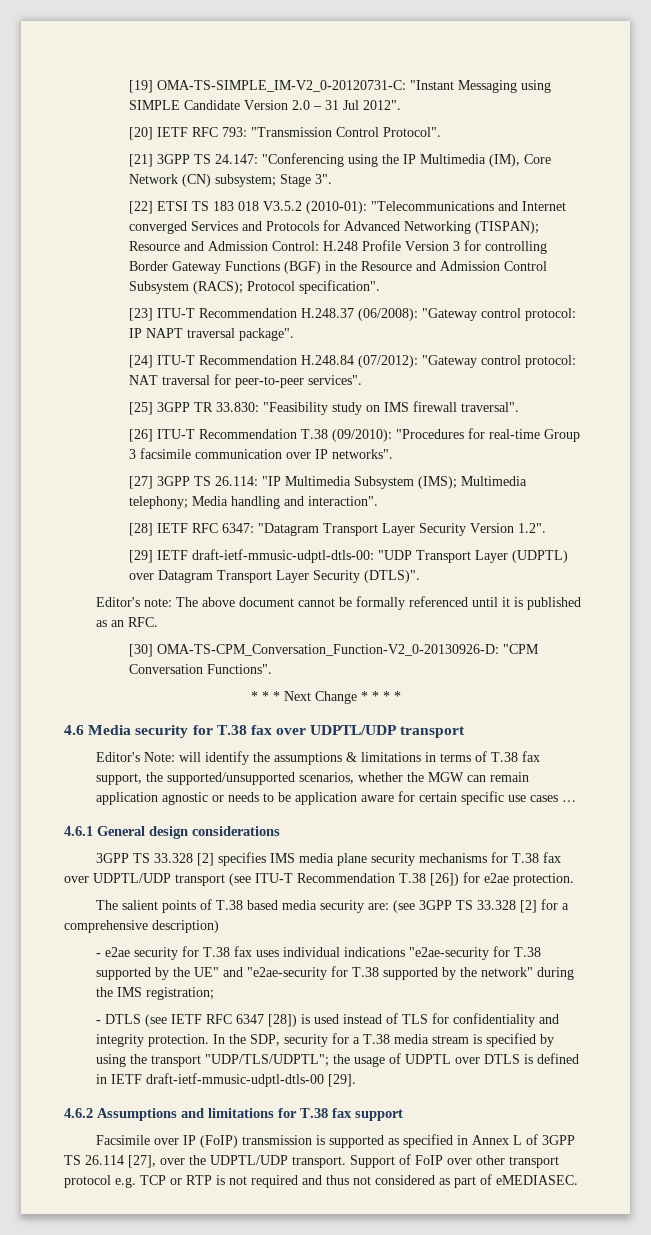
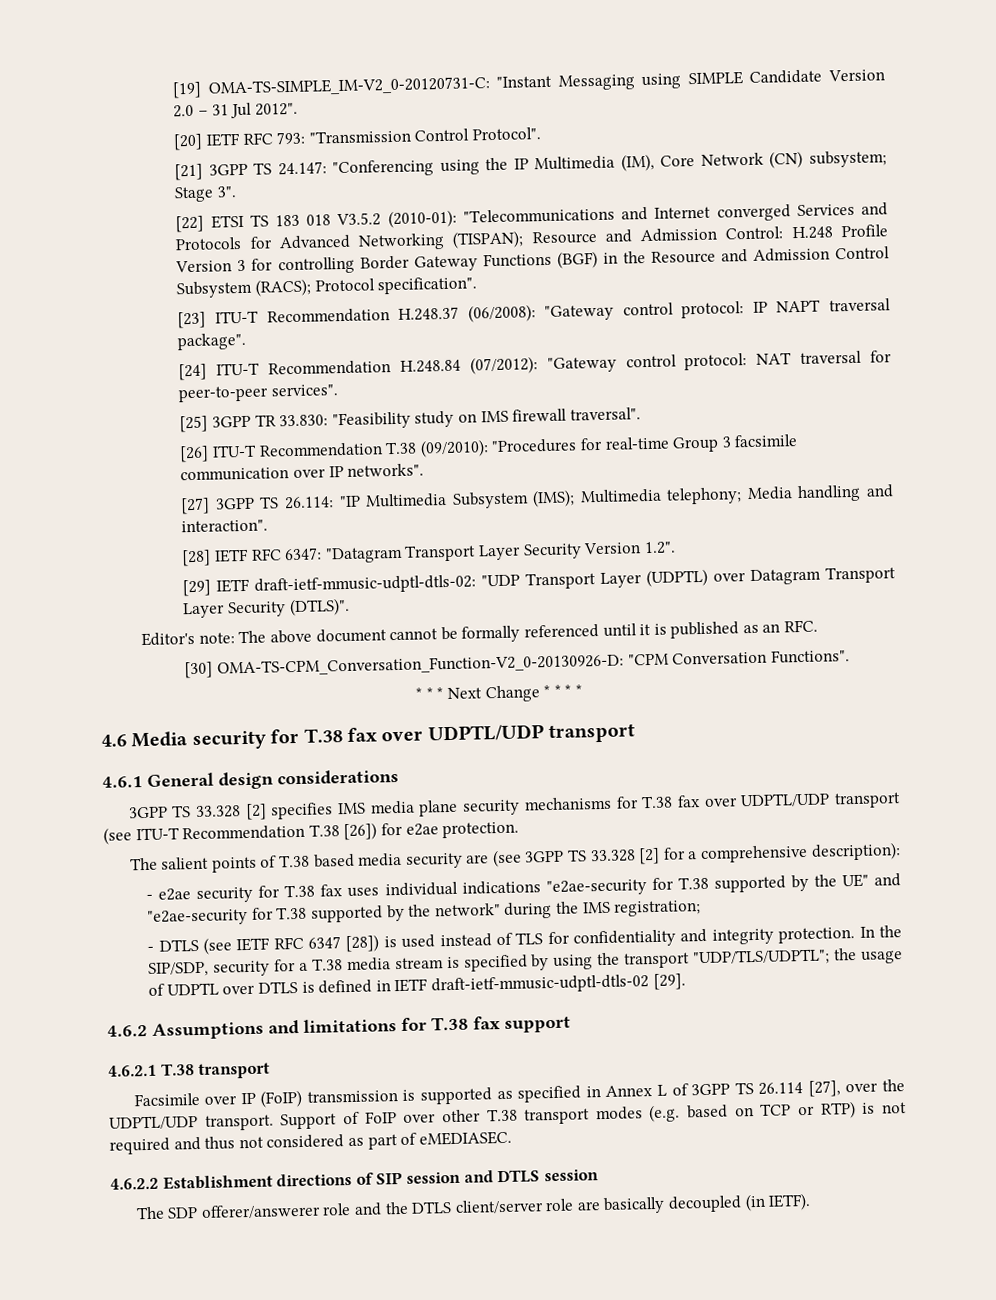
- [29] IETF draft-ietf-mmusic-udptl-dtls-00: "UDP Transport Layer (UDPTL) over Datagram Transport Layer Security (DTLS)".
+ [29] IETF draft-ietf-mmusic-udptl-dtls-02: "UDP Transport Layer (UDPTL) over Datagram Transport Layer Security (DTLS)".
- Editor's Note: will identify the assumptions & limitations in terms of T.38 fax support, the supported/unsupported scenarios, whether the MGW can remain application agnostic or needs to be application aware for certain specific use cases …
- The salient points of T.38 based media security are: (see 3GPP TS 33.328 [2] for a comprehensive description)
+ The salient points of T.38 based media security are (see 3GPP TS 33.328 [2] for a comprehensive description):
- In the SDP, security for a T.38 media stream is specified by using the transport "UDP/TLS/UDPTL"; the usage of UDPTL over DTLS is defined in IETF draft-ietf-mmusic-udptl-dtls-00 [29].
+ In the SIP/SDP, security for a T.38 media stream is specified by using the transport "UDP/TLS/UDPTL"; the usage of UDPTL over DTLS is defined in IETF draft-ietf-mmusic-udptl-dtls-02 [29].
+ 4.6.2.1 T.38 transport
- Support of FoIP over other transport protocol e.g. TCP or RTP is not required and thus not considered as part of eMEDIASEC.
+ Support of FoIP over other T.38 transport modes (e.g. based on TCP or RTP) is not required and thus not considered as part of eMEDIASEC.
+ 4.6.2.2 Establishment directions of SIP session and DTLS session
+ The SDP offerer/answerer role and the DTLS client/server role are basically decoupled (in IETF).

